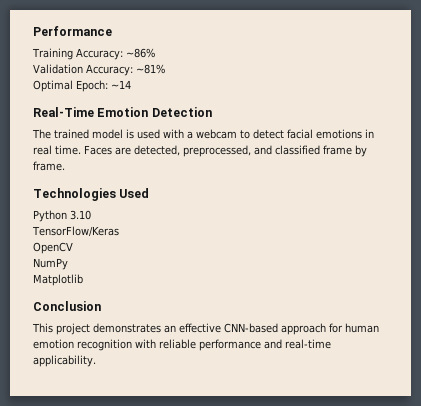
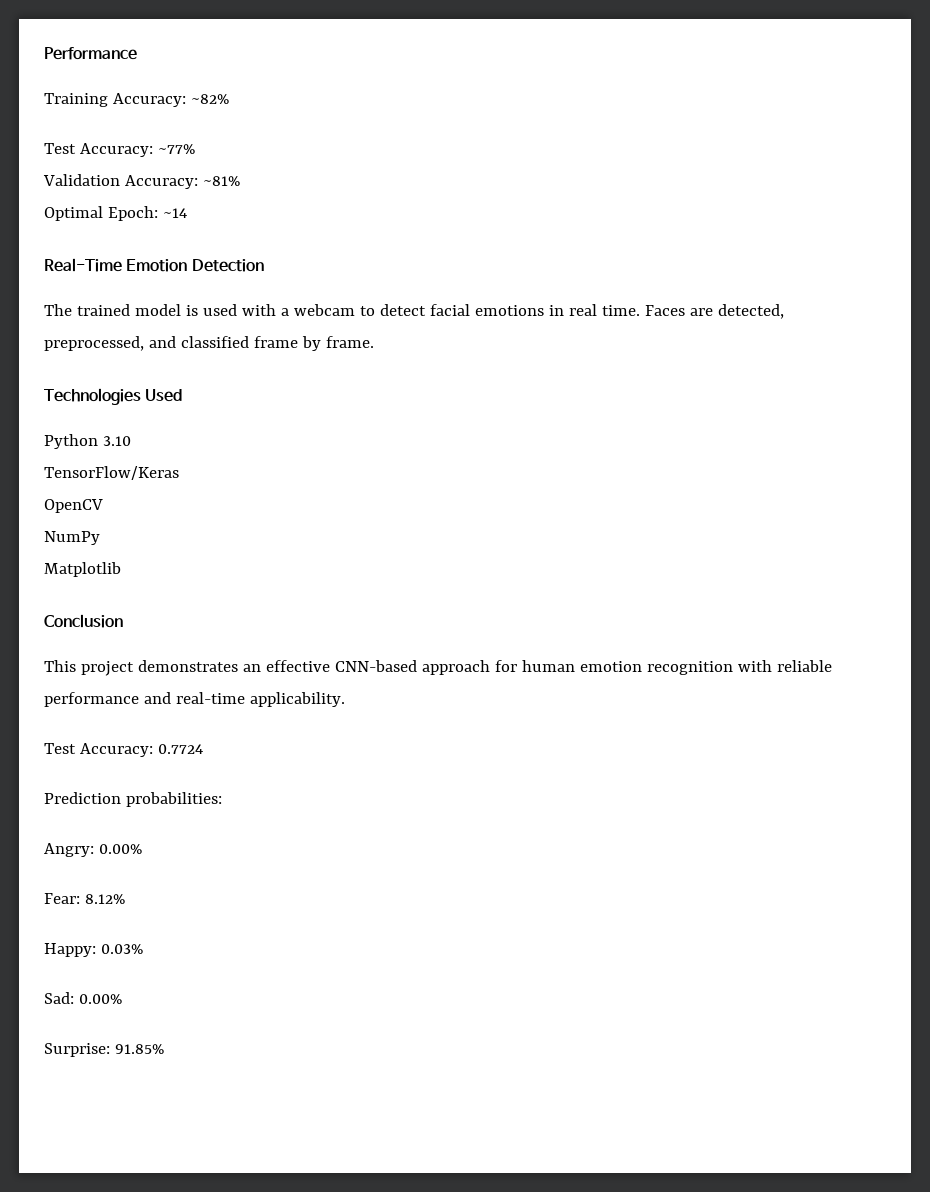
- Training Accuracy: ~86%
+ Training Accuracy: ~82%
+ Test Accuracy: ~77%
+ Test Accuracy: 0.7724
+ Prediction probabilities:
+ Angry: 0.00%
+ Fear: 8.12%
+ Happy: 0.03%
+ Sad: 0.00%
+ Surprise: 91.85%

